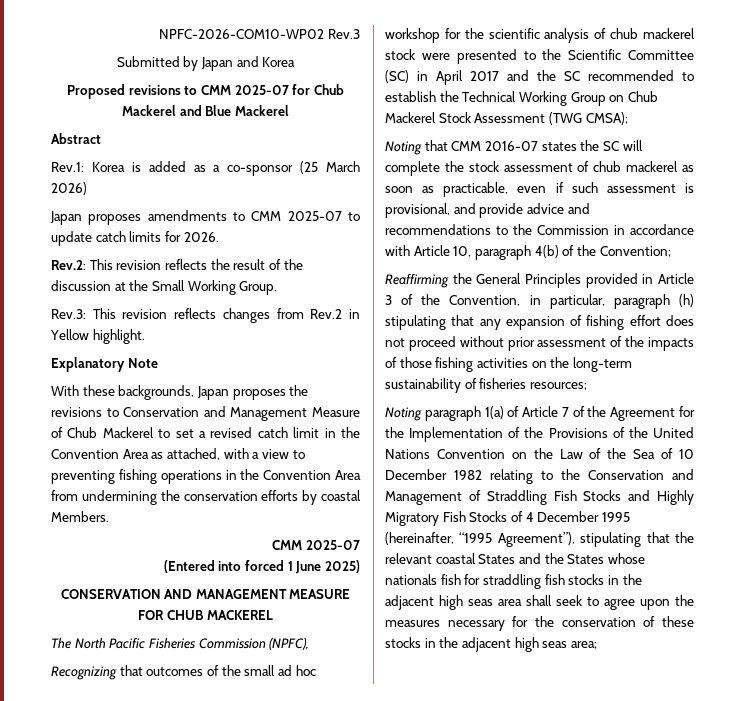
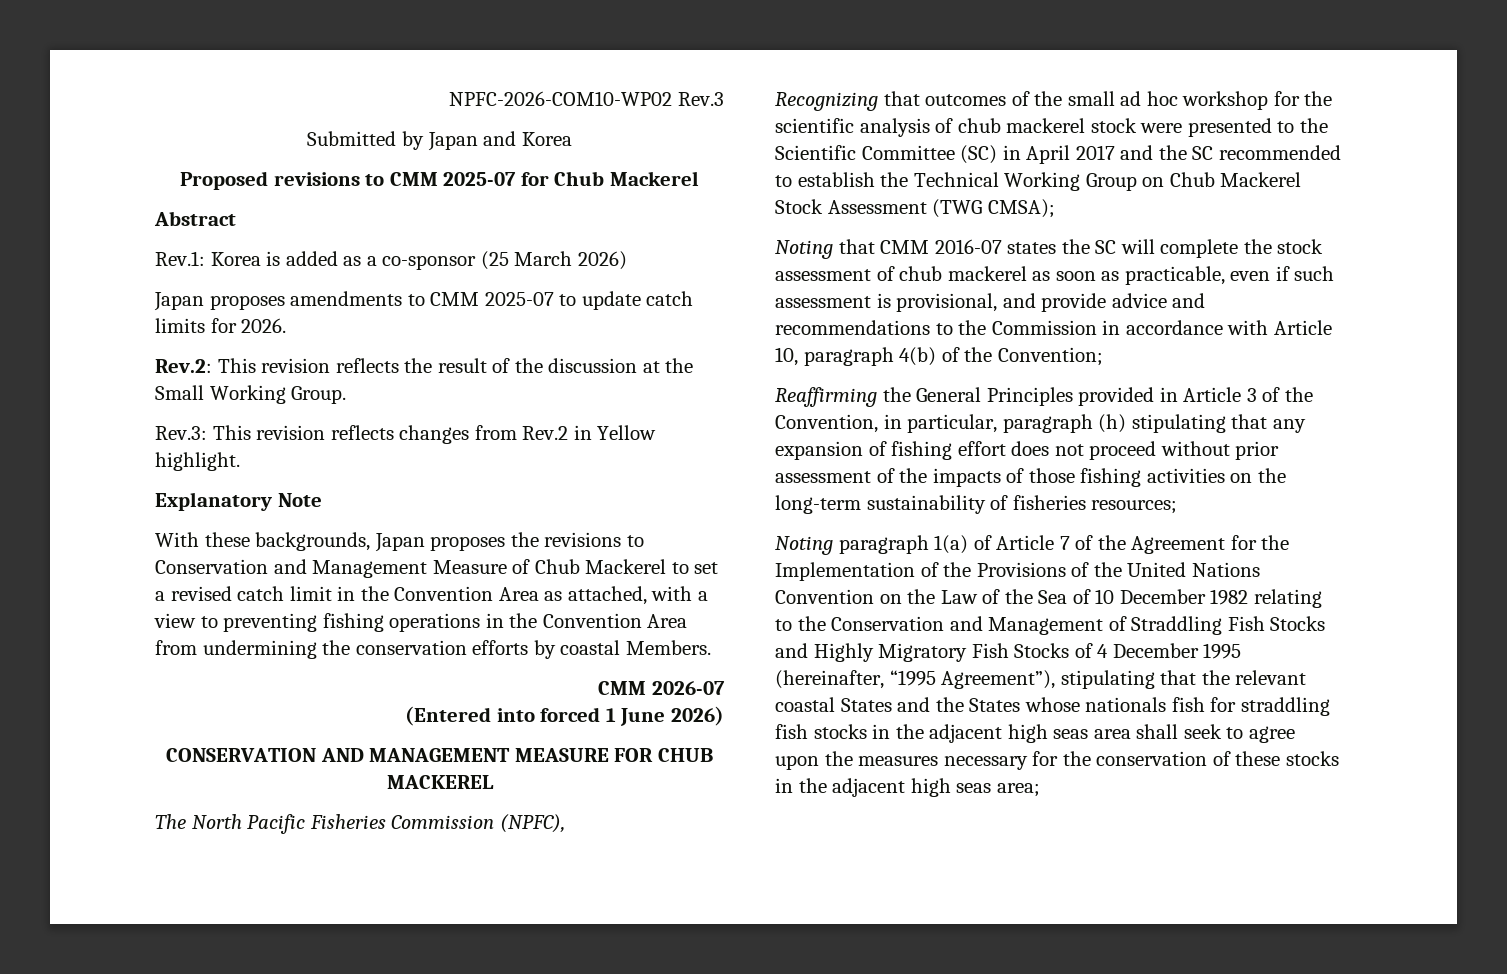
- Proposed revisions to CMM 2025-07 for Chub Mackerel and Blue Mackerel
+ Proposed revisions to CMM 2025-07 for Chub Mackerel
  With these backgrounds, Japan proposes the revisions to Conservation and Management Measure of Chub Mackerel to set a revised catch limit in the Convention Area as attached, with a view to preventing fishing operations in the Convention Area from undermining the conservation efforts by coastal Members.
- CMM 2025-07
+ CMM 2026-07
- (Entered into forced 1 June 2025)
+ (Entered into forced 1 June 2026)

